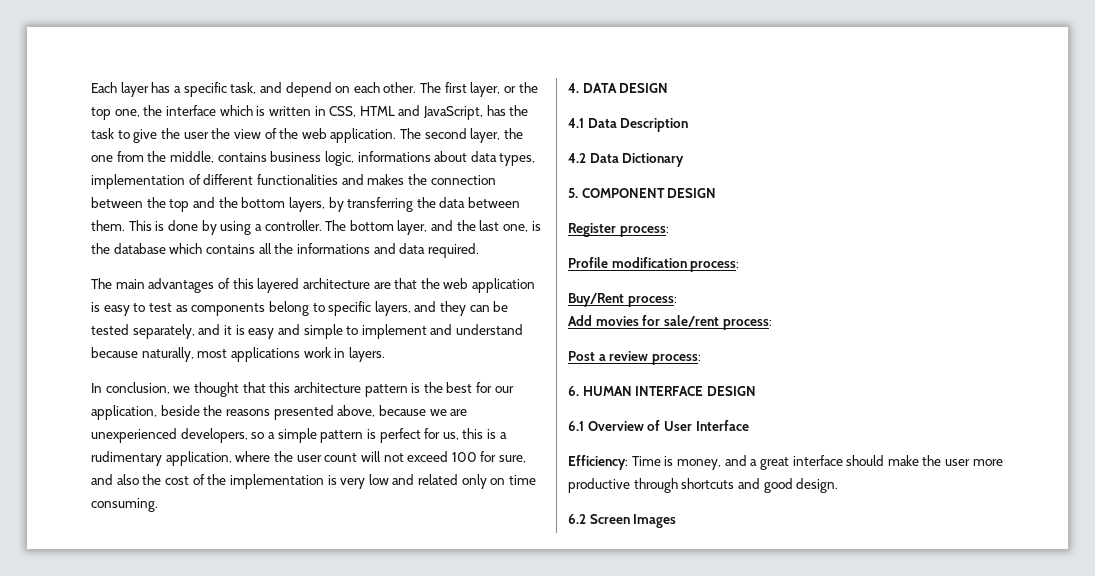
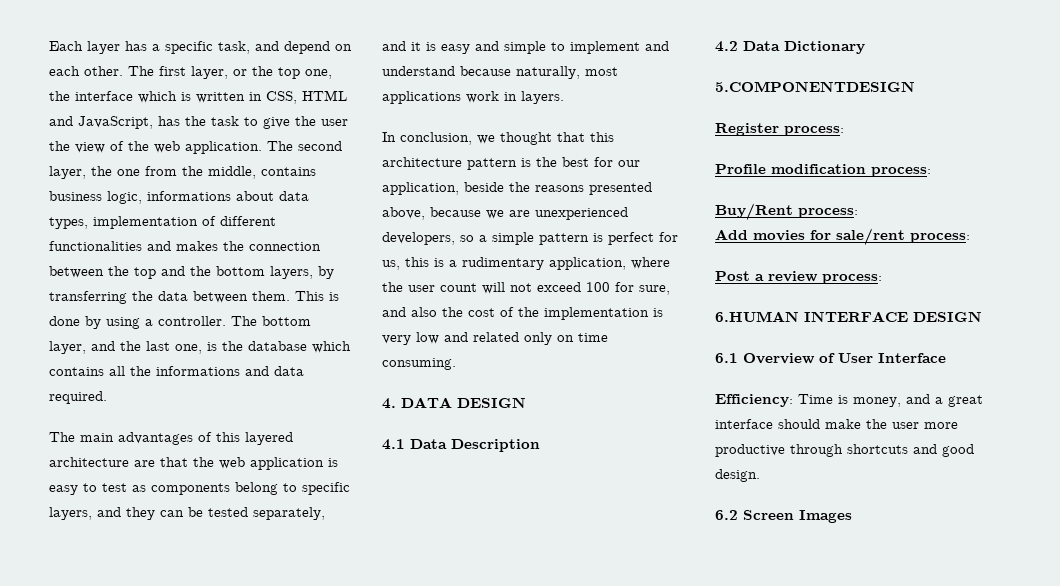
- 5. COMPONENT DESIGN
+ 5.COMPONENTDESIGN
- 6. HUMAN INTERFACE DESIGN
+ 6.HUMAN INTERFACE DESIGN

